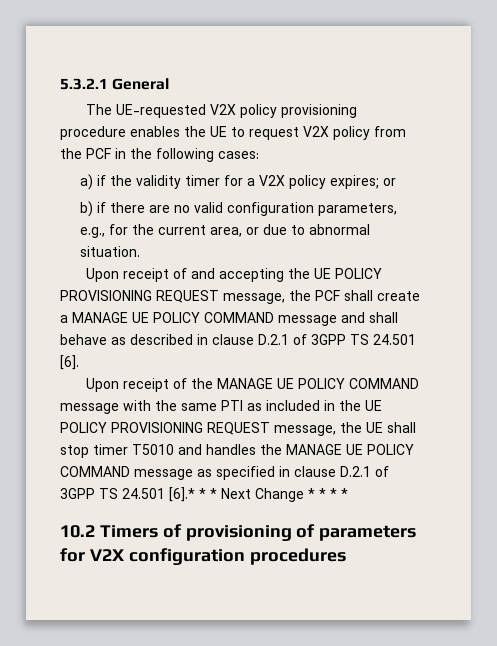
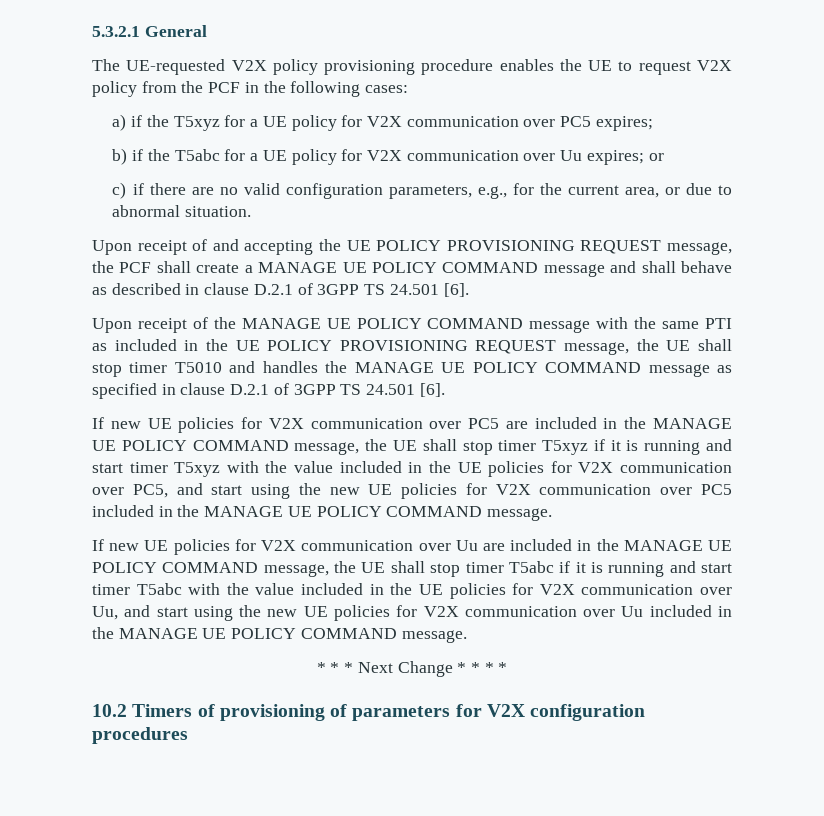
- a) if the validity timer for a V2X policy expires; or
+ a) if the T5xyz for a UE policy for V2X communication over PC5 expires;
+ b) if the T5abc for a UE policy for V2X communication over Uu expires; or
- b) if there are no valid configuration parameters, e.g., for the current area, or due to abnormal situation.
+ c) if there are no valid configuration parameters, e.g., for the current area, or due to abnormal situation.
- Upon receipt of the MANAGE UE POLICY COMMAND message with the same PTI as included in the UE POLICY PROVISIONING REQUEST message, the UE shall stop timer T5010 and handles the MANAGE UE POLICY COMMAND message as specified in clause D.2.1 of 3GPP TS 24.501 [6].* * * Next Change * * * *
+ Upon receipt of the MANAGE UE POLICY COMMAND message with the same PTI as included in the UE POLICY PROVISIONING REQUEST message, the UE shall stop timer T5010 and handles the MANAGE UE POLICY COMMAND message as specified in clause D.2.1 of 3GPP TS 24.501 [6].
+ If new UE policies for V2X communication over PC5 are included in the MANAGE UE POLICY COMMAND message, the UE shall stop timer T5xyz if it is running and start timer T5xyz with the value included in the UE policies for V2X communication over PC5, and start using the new UE policies for V2X communication over PC5 included in the MANAGE UE POLICY COMMAND message.
+ If new UE policies for V2X communication over Uu are included in the MANAGE UE POLICY COMMAND message, the UE shall stop timer T5abc if it is running and start timer T5abc with the value included in the UE policies for V2X communication over Uu, and start using the new UE policies for V2X communication over Uu included in the MANAGE UE POLICY COMMAND message.
+ * * * Next Change * * * *

